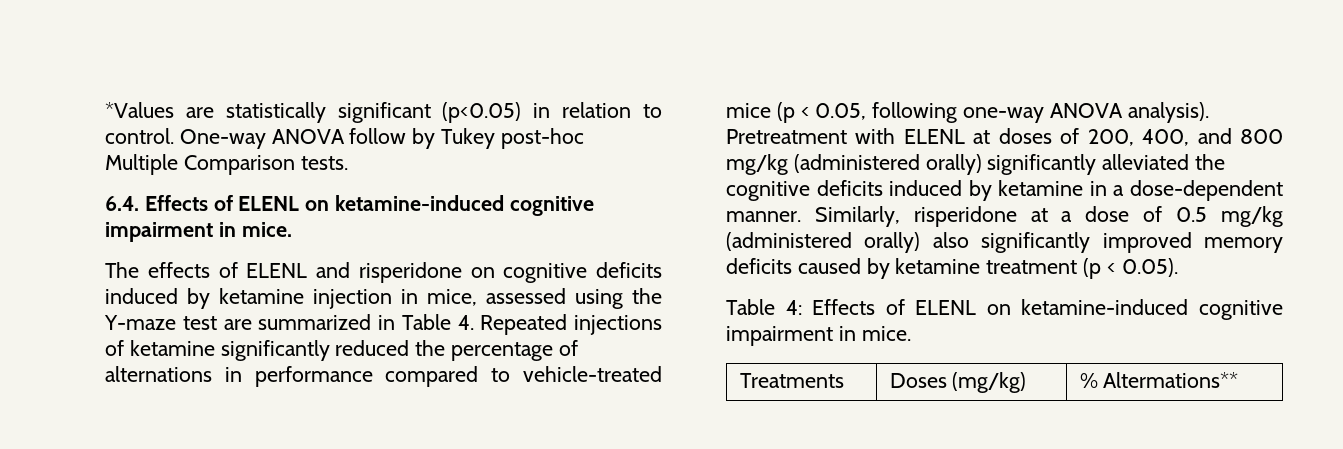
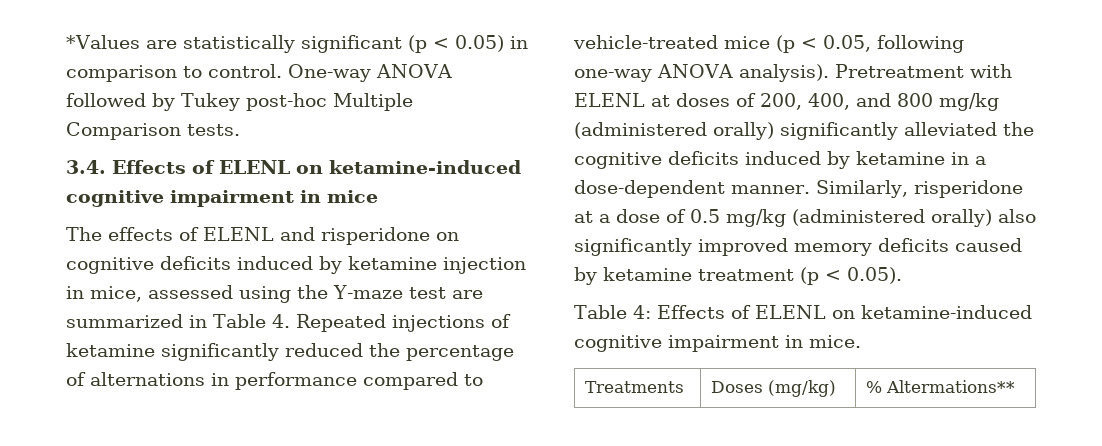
- *Values are statistically significant (p<0.05) in relation to control.
+ *Values are statistically significant (p < 0.05) in comparison to control.
- One-way ANOVA follow by Tukey post-hoc Multiple Comparison tests.
+ One-way ANOVA followed by Tukey post-hoc Multiple Comparison tests.
- 6.4. Effects of ELENL on ketamine-induced cognitive impairment in mice.
+ 3.4. Effects of ELENL on ketamine-induced cognitive impairment in mice

